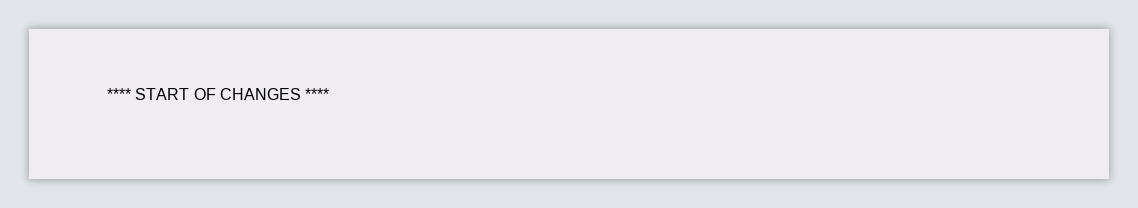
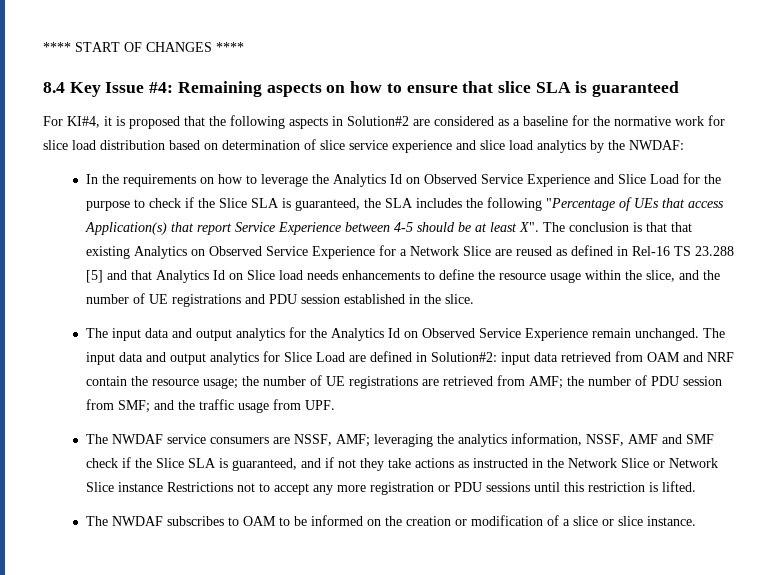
+ 8.4 Key Issue #4: Remaining aspects on how to ensure that slice SLA is guaranteed
+ For KI#4, it is proposed that the following aspects in Solution#2 are considered as a baseline for the normative work for slice load distribution based on determination of slice service experience and slice load analytics by the NWDAF:
+ In the requirements on how to leverage the Analytics Id on Observed Service Experience and Slice Load for the purpose to check if the Slice SLA is guaranteed, the SLA includes the following "Percentage of UEs that access Application(s) that report Service Experience between 4-5 should be at least X". The conclusion is that that existing Analytics on Observed Service Experience for a Network Slice are reused as defined in Rel-16 TS 23.288 [5] and that Analytics Id on Slice load needs enhancements to define the resource usage within the slice, and the number of UE registrations and PDU session established in the slice.
+ The input data and output analytics for the Analytics Id on Observed Service Experience remain unchanged. The input data and output analytics for Slice Load are defined in Solution#2: input data retrieved from OAM and NRF contain the resource usage; the number of UE registrations are retrieved from AMF; the number of PDU session from SMF; and the traffic usage from UPF.
+ The NWDAF service consumers are NSSF, AMF; leveraging the analytics information, NSSF, AMF and SMF check if the Slice SLA is guaranteed, and if not they take actions as instructed in the Network Slice or Network Slice instance Restrictions not to accept any more registration or PDU sessions until this restriction is lifted.
+ The NWDAF subscribes to OAM to be informed on the creation or modification of a slice or slice instance.

